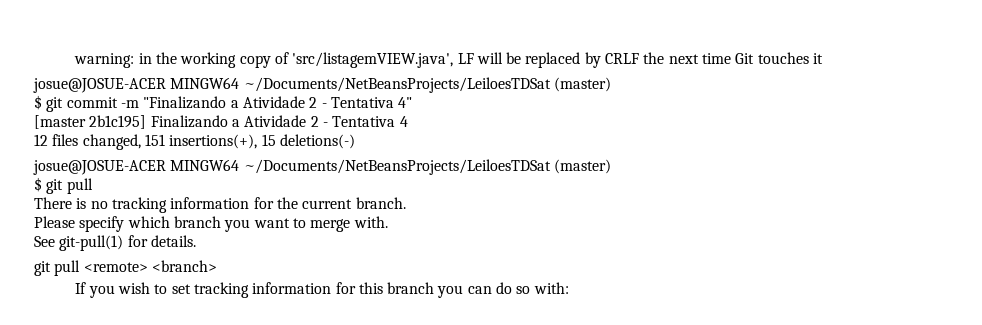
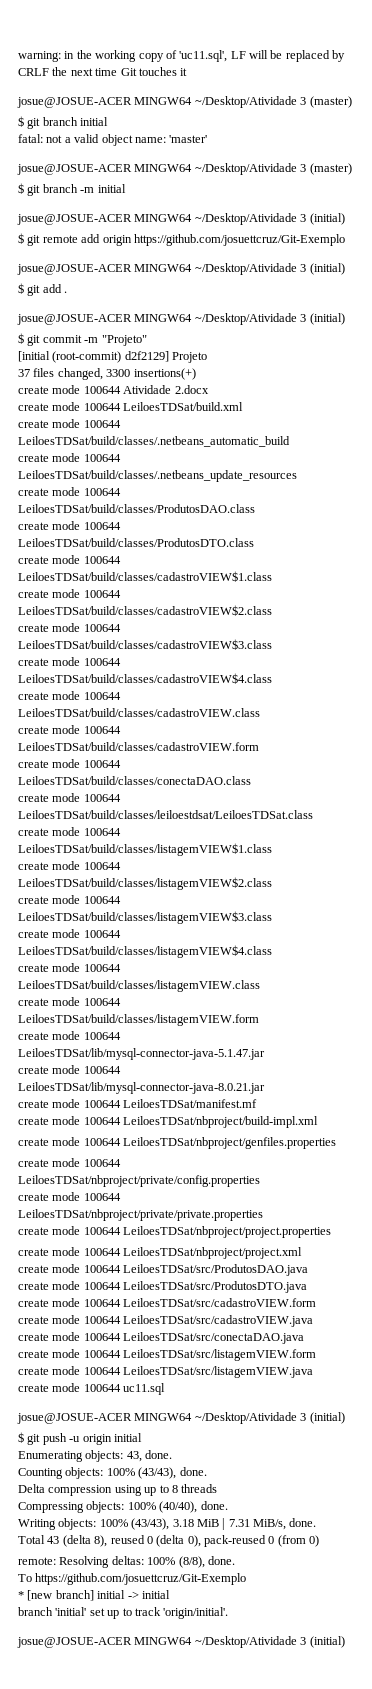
- warning: in the working copy of 'src/listagemVIEW.java', LF will be replaced by CRLF the next time Git touches it
- josue@JOSUE-ACER MINGW64 ~/Documents/NetBeansProjects/LeiloesTDSat (master)
- $ git commit -m "Finalizando a Atividade 2 - Tentativa 4"
- [master 2b1c195] Finalizando a Atividade 2 - Tentativa 4
- 12 files changed, 151 insertions(+), 15 deletions(-)
- josue@JOSUE-ACER MINGW64 ~/Documents/NetBeansProjects/LeiloesTDSat (master)
- $ git pull
- There is no tracking information for the current branch.
- Please specify which branch you want to merge with.
- See git-pull(1) for details.
- git pull <remote> <branch>
- If you wish to set tracking information for this branch you can do so with:
+ warning: in the working copy of 'uc11.sql', LF will be replaced by CRLF the next time Git touches it
+ josue@JOSUE-ACER MINGW64 ~/Desktop/Atividade 3 (master)
+ $ git branch initial
+ fatal: not a valid object name: 'master'
+ josue@JOSUE-ACER MINGW64 ~/Desktop/Atividade 3 (master)
+ $ git branch -m initial
+ josue@JOSUE-ACER MINGW64 ~/Desktop/Atividade 3 (initial)
+ $ git remote add origin https://github.com/josuettcruz/Git-Exemplo
+ josue@JOSUE-ACER MINGW64 ~/Desktop/Atividade 3 (initial)
+ $ git add .
+ josue@JOSUE-ACER MINGW64 ~/Desktop/Atividade 3 (initial)
+ $ git commit -m "Projeto"
+ [initial (root-commit) d2f2129] Projeto
+ 37 files changed, 3300 insertions(+)
+ create mode 100644 Atividade 2.docx
+ create mode 100644 LeiloesTDSat/build.xml
+ create mode 100644 LeiloesTDSat/build/classes/.netbeans_automatic_build
+ create mode 100644 LeiloesTDSat/build/classes/.netbeans_update_resources
+ create mode 100644 LeiloesTDSat/build/classes/ProdutosDAO.class
+ create mode 100644 LeiloesTDSat/build/classes/ProdutosDTO.class
+ create mode 100644 LeiloesTDSat/build/classes/cadastroVIEW$1.class
+ create mode 100644 LeiloesTDSat/build/classes/cadastroVIEW$2.class
+ create mode 100644 LeiloesTDSat/build/classes/cadastroVIEW$3.class
+ create mode 100644 LeiloesTDSat/build/classes/cadastroVIEW$4.class
+ create mode 100644 LeiloesTDSat/build/classes/cadastroVIEW.class
+ create mode 100644 LeiloesTDSat/build/classes/cadastroVIEW.form
+ create mode 100644 LeiloesTDSat/build/classes/conectaDAO.class
+ create mode 100644 LeiloesTDSat/build/classes/leiloestdsat/LeiloesTDSat.class
+ create mode 100644 LeiloesTDSat/build/classes/listagemVIEW$1.class
+ create mode 100644 LeiloesTDSat/build/classes/listagemVIEW$2.class
+ create mode 100644 LeiloesTDSat/build/classes/listagemVIEW$3.class
+ create mode 100644 LeiloesTDSat/build/classes/listagemVIEW$4.class
+ create mode 100644 LeiloesTDSat/build/classes/listagemVIEW.class
+ create mode 100644 LeiloesTDSat/build/classes/listagemVIEW.form
+ create mode 100644 LeiloesTDSat/lib/mysql-connector-java-5.1.47.jar
+ create mode 100644 LeiloesTDSat/lib/mysql-connector-java-8.0.21.jar
+ create mode 100644 LeiloesTDSat/manifest.mf
+ create mode 100644 LeiloesTDSat/nbproject/build-impl.xml
+ create mode 100644 LeiloesTDSat/nbproject/genfiles.properties
+ create mode 100644 LeiloesTDSat/nbproject/private/config.properties
+ create mode 100644 LeiloesTDSat/nbproject/private/private.properties
+ create mode 100644 LeiloesTDSat/nbproject/project.properties
+ create mode 100644 LeiloesTDSat/nbproject/project.xml
+ create mode 100644 LeiloesTDSat/src/ProdutosDAO.java
+ create mode 100644 LeiloesTDSat/src/ProdutosDTO.java
+ create mode 100644 LeiloesTDSat/src/cadastroVIEW.form
+ create mode 100644 LeiloesTDSat/src/cadastroVIEW.java
+ create mode 100644 LeiloesTDSat/src/conectaDAO.java
+ create mode 100644 LeiloesTDSat/src/listagemVIEW.form
+ create mode 100644 LeiloesTDSat/src/listagemVIEW.java
+ create mode 100644 uc11.sql
+ josue@JOSUE-ACER MINGW64 ~/Desktop/Atividade 3 (initial)
+ $ git push -u origin initial
+ Enumerating objects: 43, done.
+ Counting objects: 100% (43/43), done.
+ Delta compression using up to 8 threads
+ Compressing objects: 100% (40/40), done.
+ Writing objects: 100% (43/43), 3.18 MiB | 7.31 MiB/s, done.
+ Total 43 (delta 8), reused 0 (delta 0), pack-reused 0 (from 0)
+ remote: Resolving deltas: 100% (8/8), done.
+ To https://github.com/josuettcruz/Git-Exemplo
+ * [new branch] initial -> initial
+ branch 'initial' set up to track 'origin/initial'.
+ josue@JOSUE-ACER MINGW64 ~/Desktop/Atividade 3 (initial)

